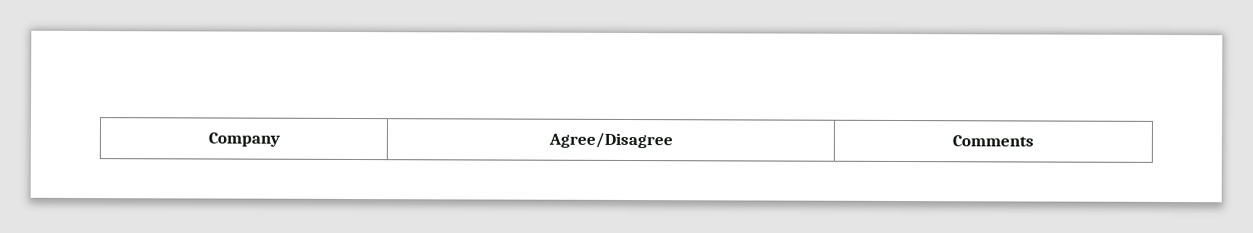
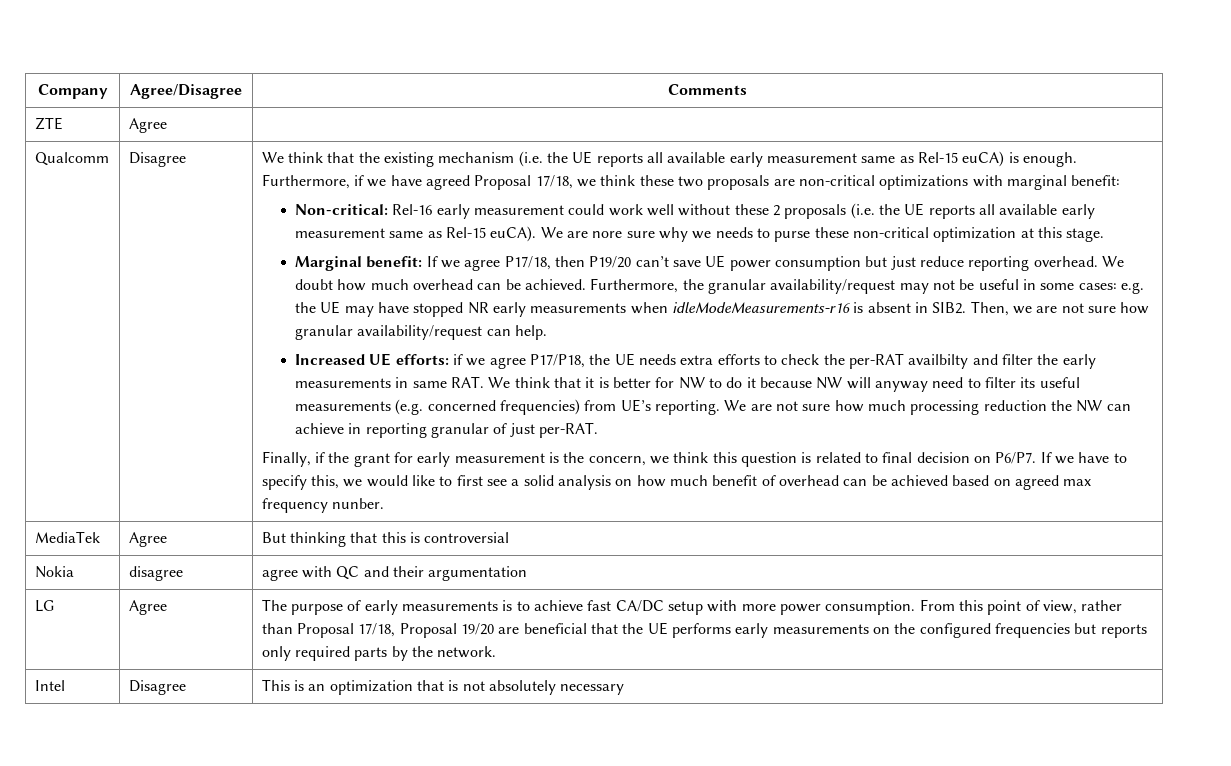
+ ZTE | Agree |
+ Qualcomm | Disagree | We think that the existing mechanism (i.e. the UE reports all available early measurement same as Rel-15 euCA) is enough. Furthermore, if we have agreed Proposal 17/18, we think these two proposals are non-critical optimizations with marginal benefit:
+ Non-critical: Rel-16 early measurement could work well without these 2 proposals (i.e. the UE reports all available early measurement same as Rel-15 euCA). We are nore sure why we needs to purse these non-critical optimization at this stage.
+ Marginal benefit: If we agree P17/18, then P19/20 can’t save UE power consumption but just reduce reporting overhead. We doubt how much overhead can be achieved. Furthermore, the granular availability/request may not be useful in some cases: e.g. the UE may have stopped NR early measurements when idleModeMeasurements-r16 is absent in SIB2. Then, we are not sure how granular availability/request can help.
+ Increased UE efforts: if we agree P17/P18, the UE needs extra efforts to check the per-RAT availbilty and filter the early measurements in same RAT. We think that it is better for NW to do it because NW will anyway need to filter its useful measurements (e.g. concerned frequencies) from UE’s reporting. We are not sure how much processing reduction the NW can achieve in reporting granular of just per-RAT.
+ Finally, if the grant for early measurement is the concern, we think this question is related to final decision on P6/P7. If we have to specify this, we would like to first see a solid analysis on how much benefit of overhead can be achieved based on agreed max frequency nunber.
+ MediaTek | Agree | But thinking that this is controversial
+ Nokia | disagree | agree with QC and their argumentation
+ LG | Agree | The purpose of early measurements is to achieve fast CA/DC setup with more power consumption. From this point of view, rather than Proposal 17/18, Proposal 19/20 are beneficial that the UE performs early measurements on the configured frequencies but reports only required parts by the network.
+ Intel | Disagree | This is an optimization that is not absolutely necessary

